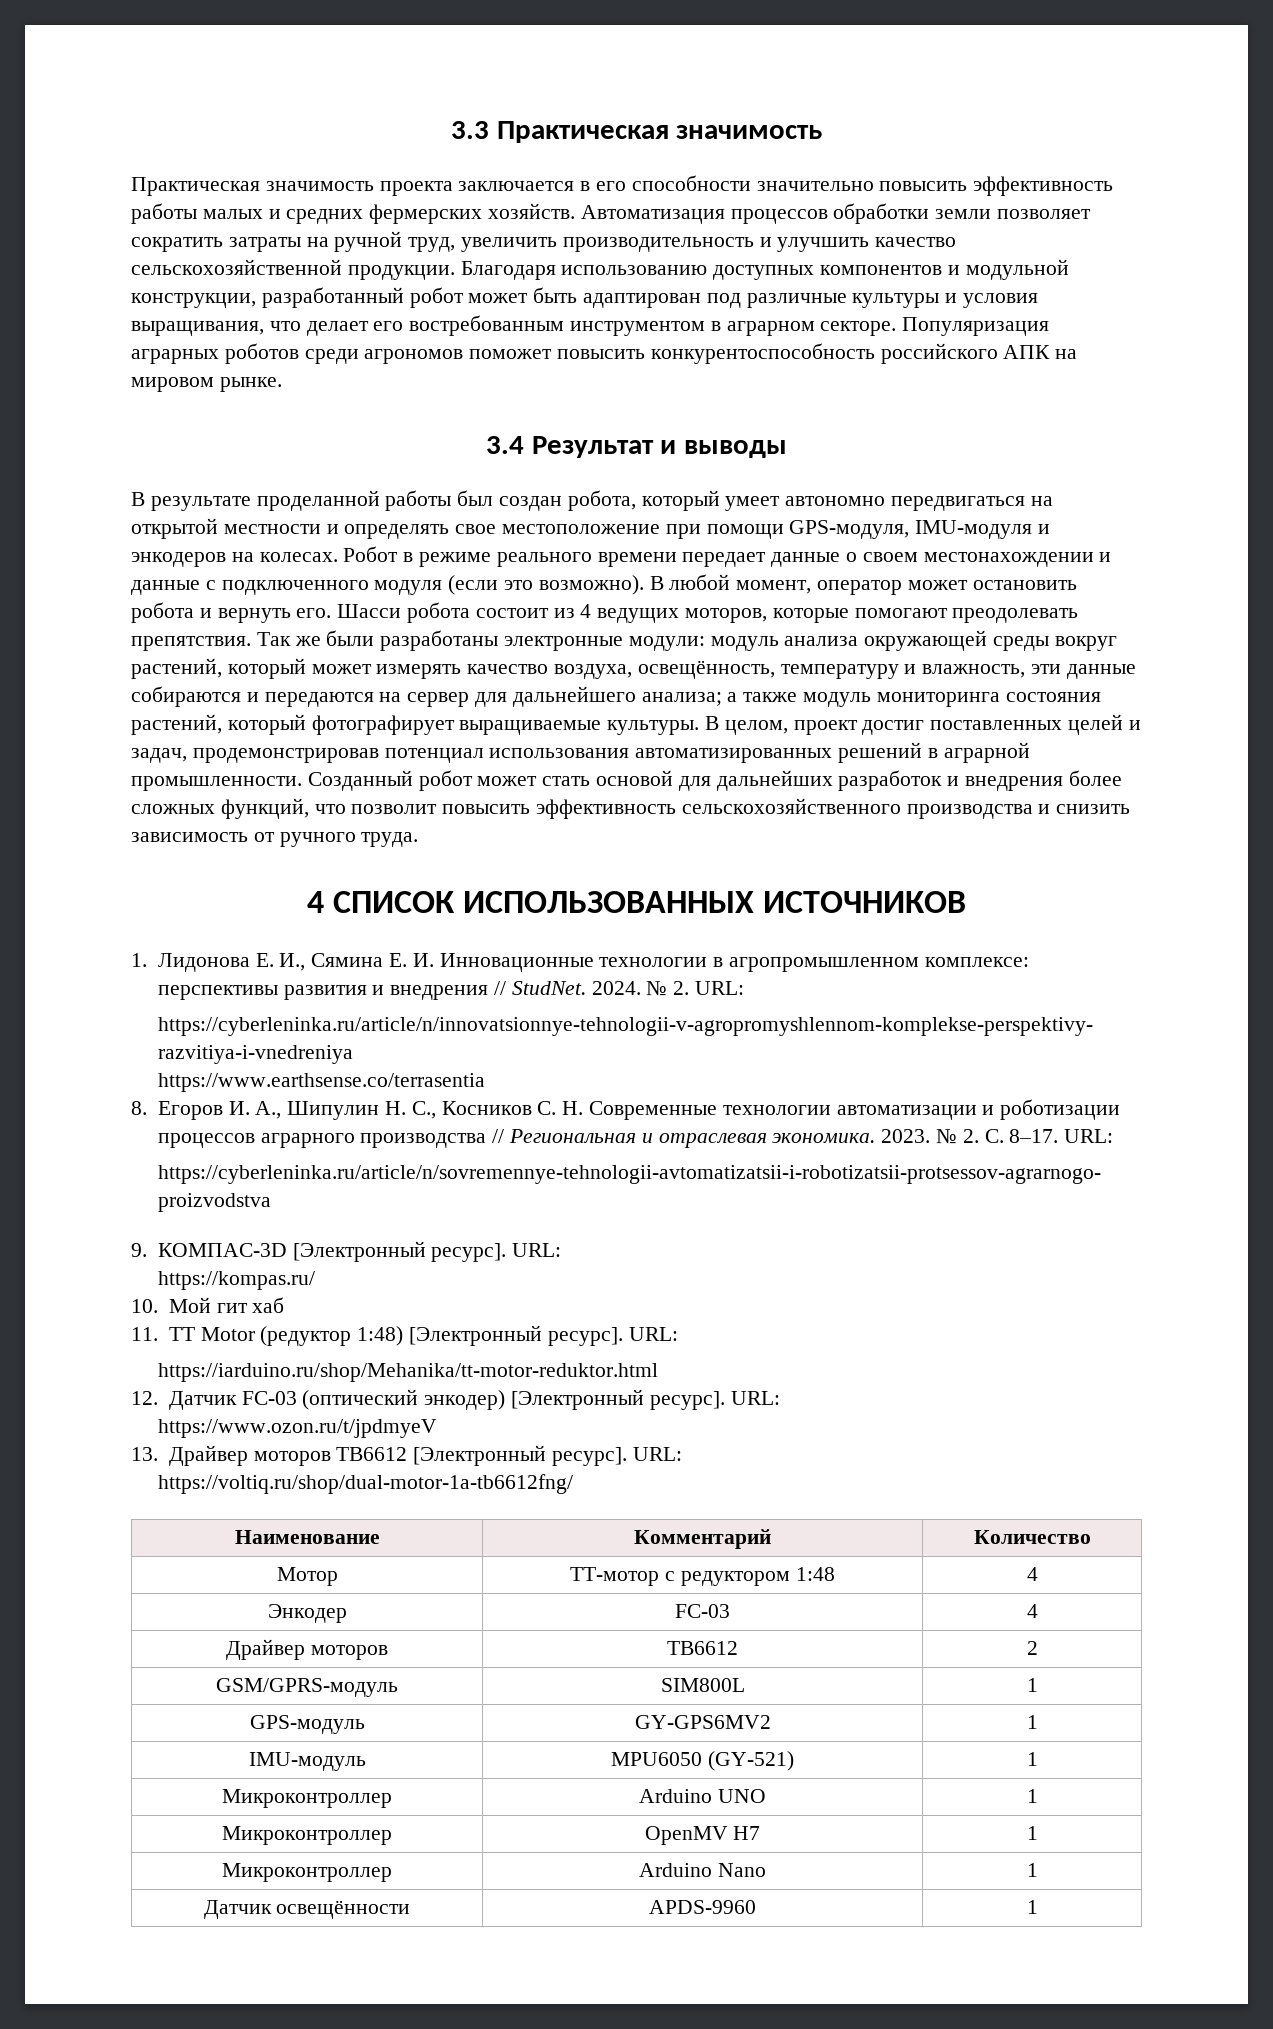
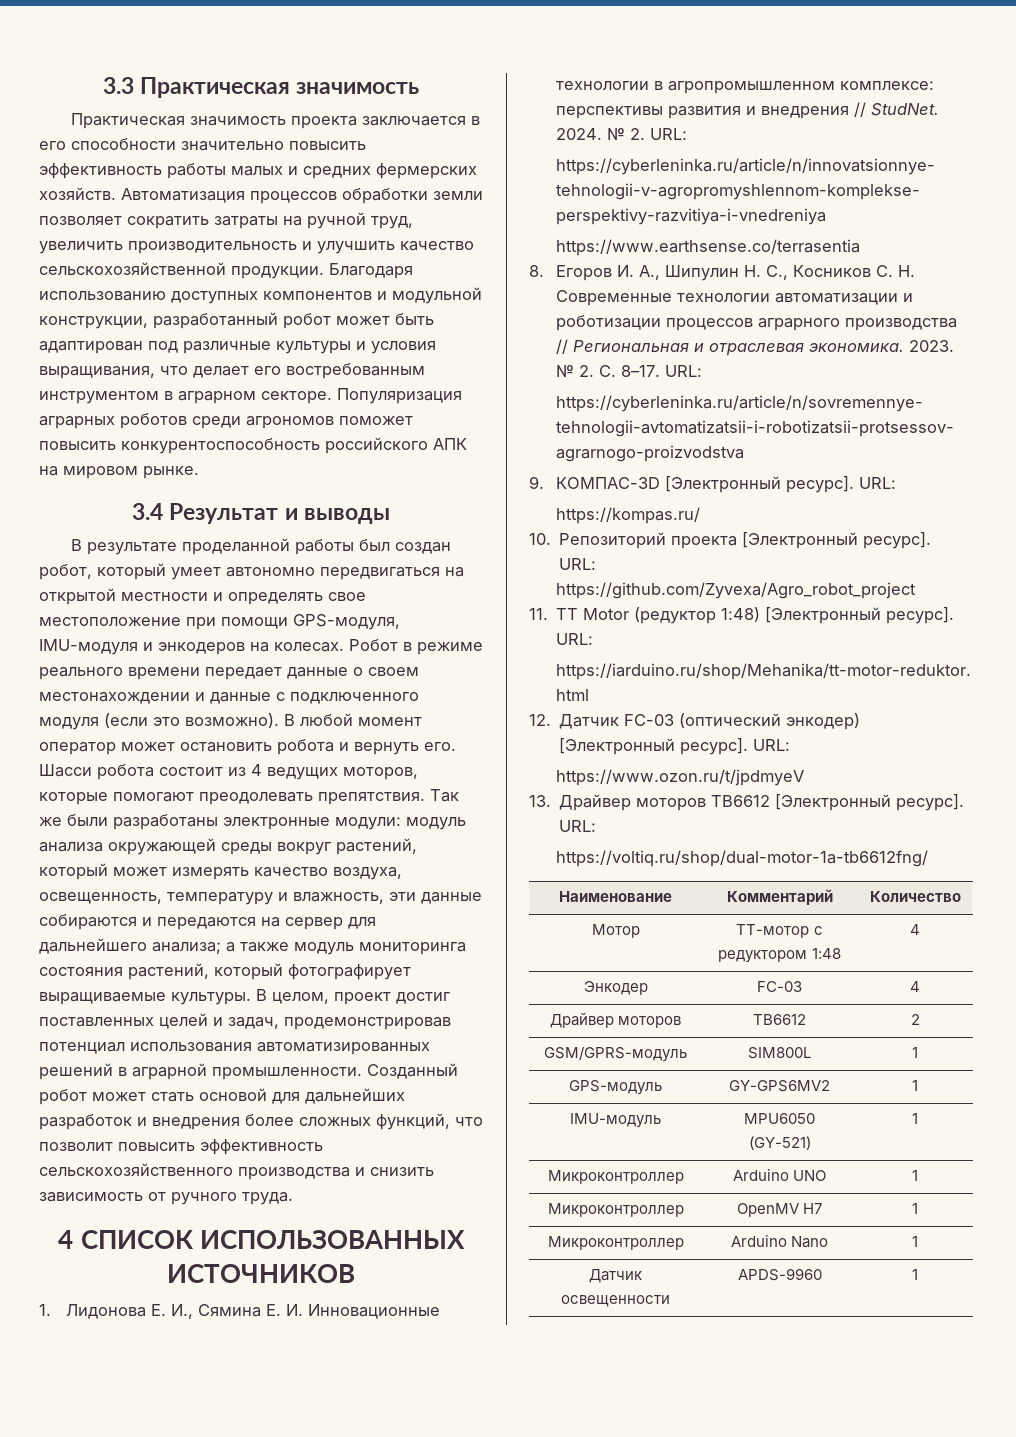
- В результате проделанной работы был создан робота, который умеет автономно передвигаться на открытой местности и определять свое местоположение при помощи GPS-модуля, IMU-модуля и энкодеров на колесах.
+ В результате проделанной работы был создан робот, который умеет автономно передвигаться на открытой местности и определять свое местоположение при помощи GPS-модуля, IMU-модуля и энкодеров на колесах.
- В любой момент, оператор может остановить робота и вернуть его.
+ В любой момент оператор может остановить робота и вернуть его.
- Так же были разработаны электронные модули: модуль анализа окружающей среды вокруг растений, который может измерять качество воздуха, освещённость, температуру и влажность, эти данные собираются и передаются на сервер для дальнейшего анализа; а также модуль мониторинга состояния растений, который фотографирует выращиваемые культуры.
+ Так же были разработаны электронные модули: модуль анализа окружающей среды вокруг растений, который может измерять качество воздуха, освещенность, температуру и влажность, эти данные собираются и передаются на сервер для дальнейшего анализа; а также модуль мониторинга состояния растений, который фотографирует выращиваемые культуры.
- 10. Мой гит хаб
+ 10. Репозиторий проекта [Электронный ресурс]. URL:
+ https://github.com/Zyvexa/Agro_robot_project
- Датчик освещённости | APDS-9960 | 1
+ Датчик освещенности | APDS-9960 | 1

